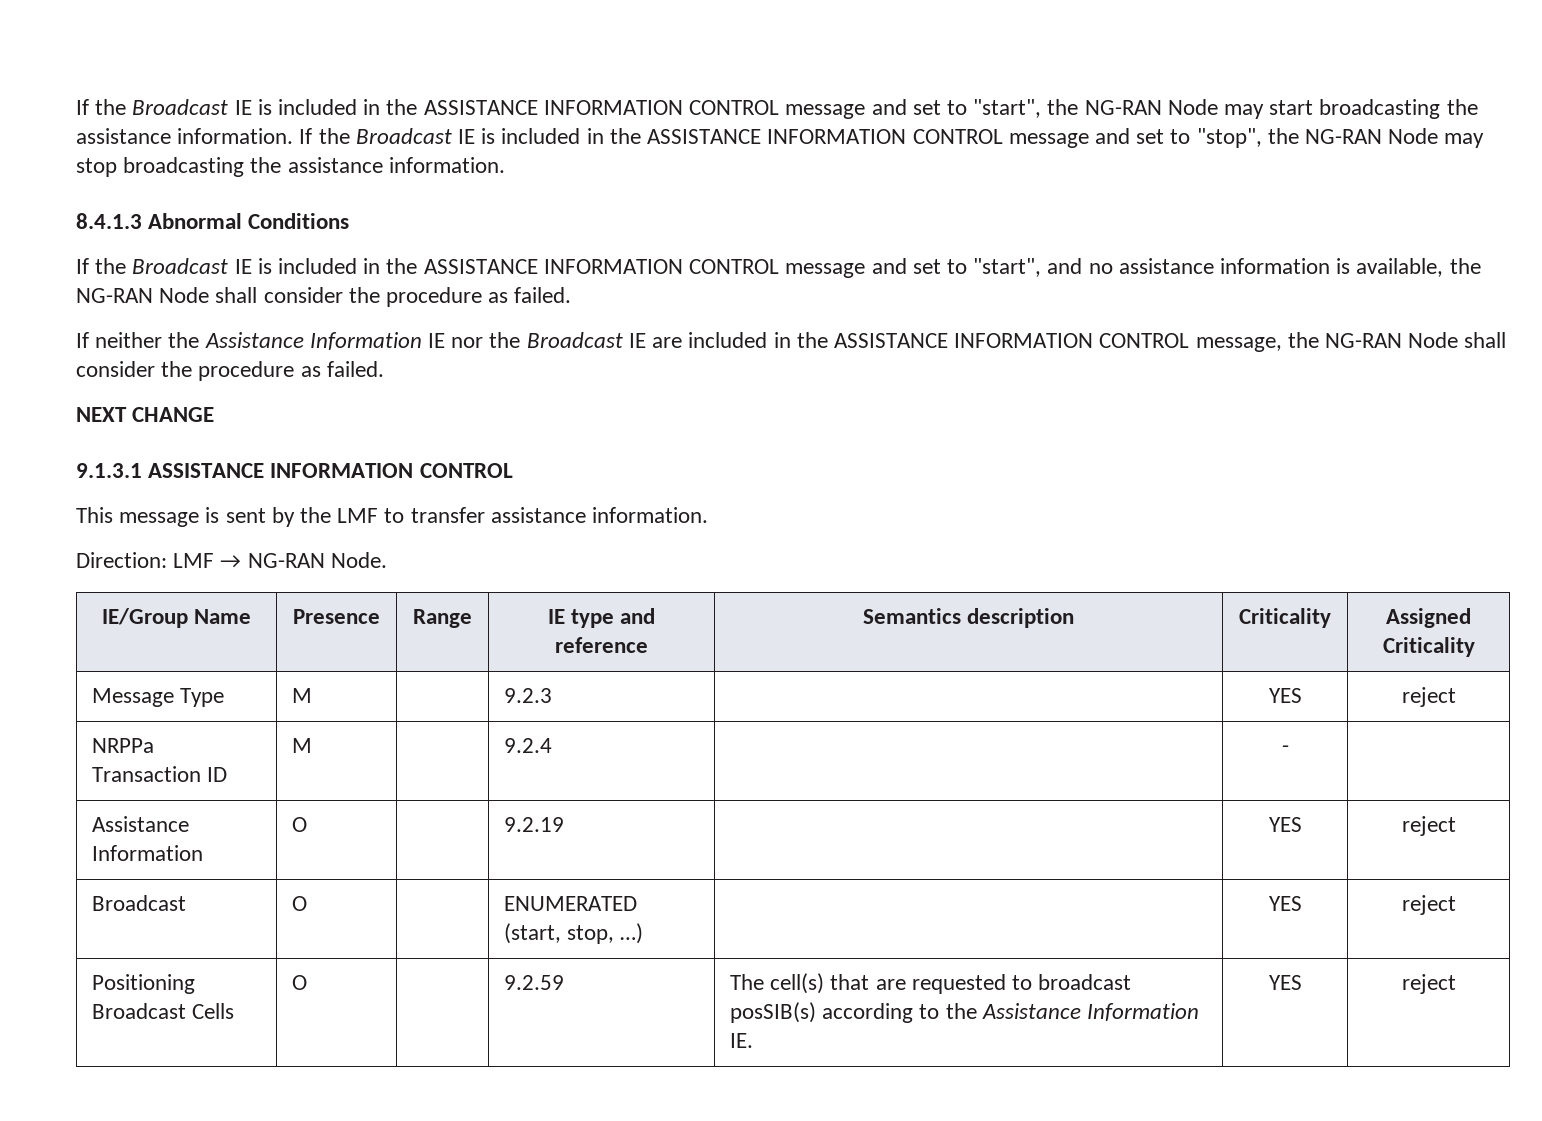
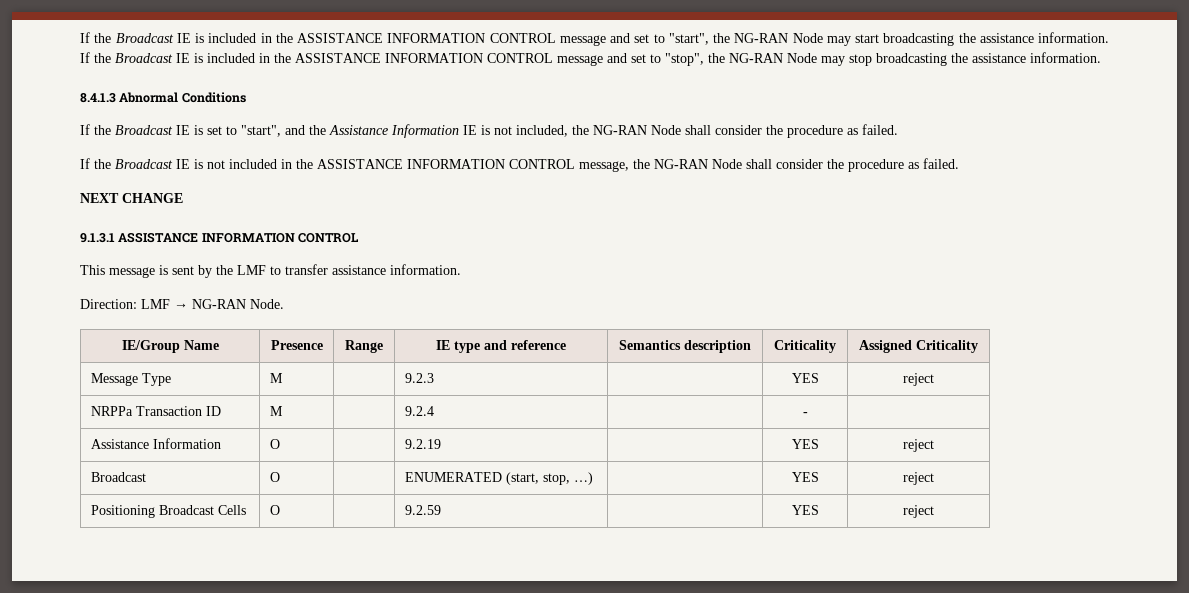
- If the Broadcast IE is included in the ASSISTANCE INFORMATION CONTROL message and set to "start", and no assistance information is available, the NG-RAN Node shall consider the procedure as failed.
+ If the Broadcast IE is set to "start", and the Assistance Information IE is not included, the NG-RAN Node shall consider the procedure as failed.
- If neither the Assistance Information IE nor the Broadcast IE are included in the ASSISTANCE INFORMATION CONTROL message, the NG-RAN Node shall consider the procedure as failed.
+ If the Broadcast IE is not included in the ASSISTANCE INFORMATION CONTROL message, the NG-RAN Node shall consider the procedure as failed.
- Positioning Broadcast Cells | O | | 9.2.59 | The cell(s) that are requested to broadcast posSIB(s) according to the Assistance Information IE. | YES | reject
+ Positioning Broadcast Cells | O | | 9.2.59 | | YES | reject

